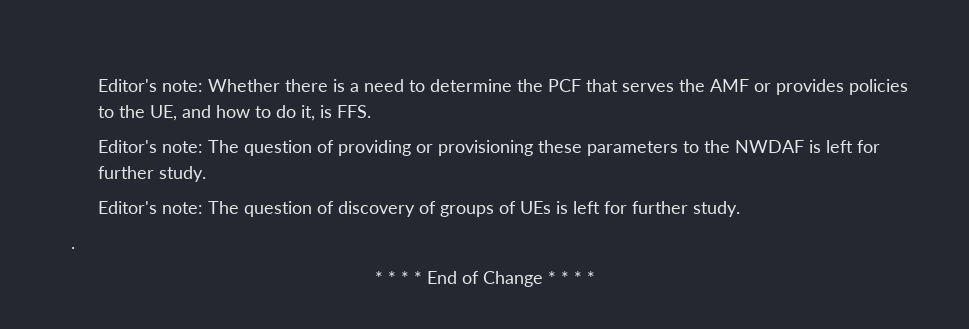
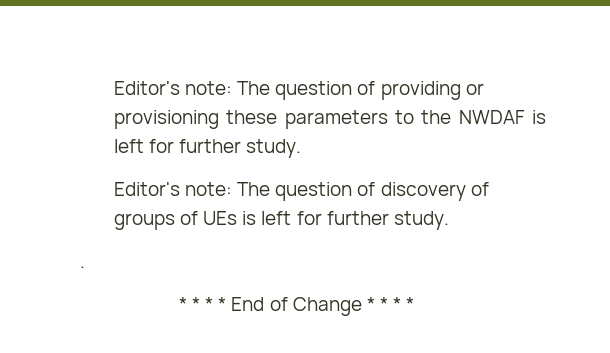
- Editor's note: Whether there is a need to determine the PCF that serves the AMF or provides policies to the UE, and how to do it, is FFS.

